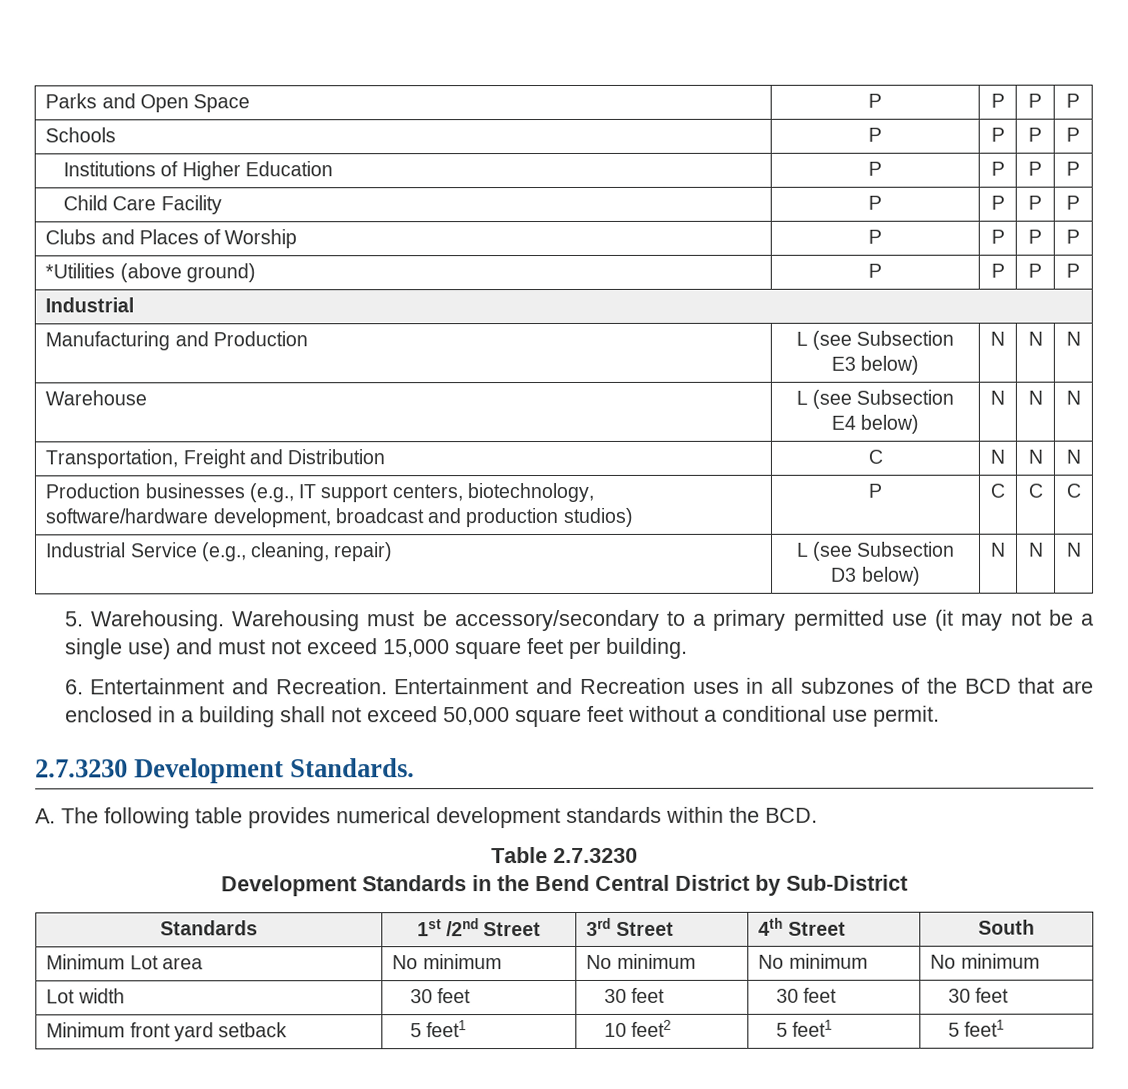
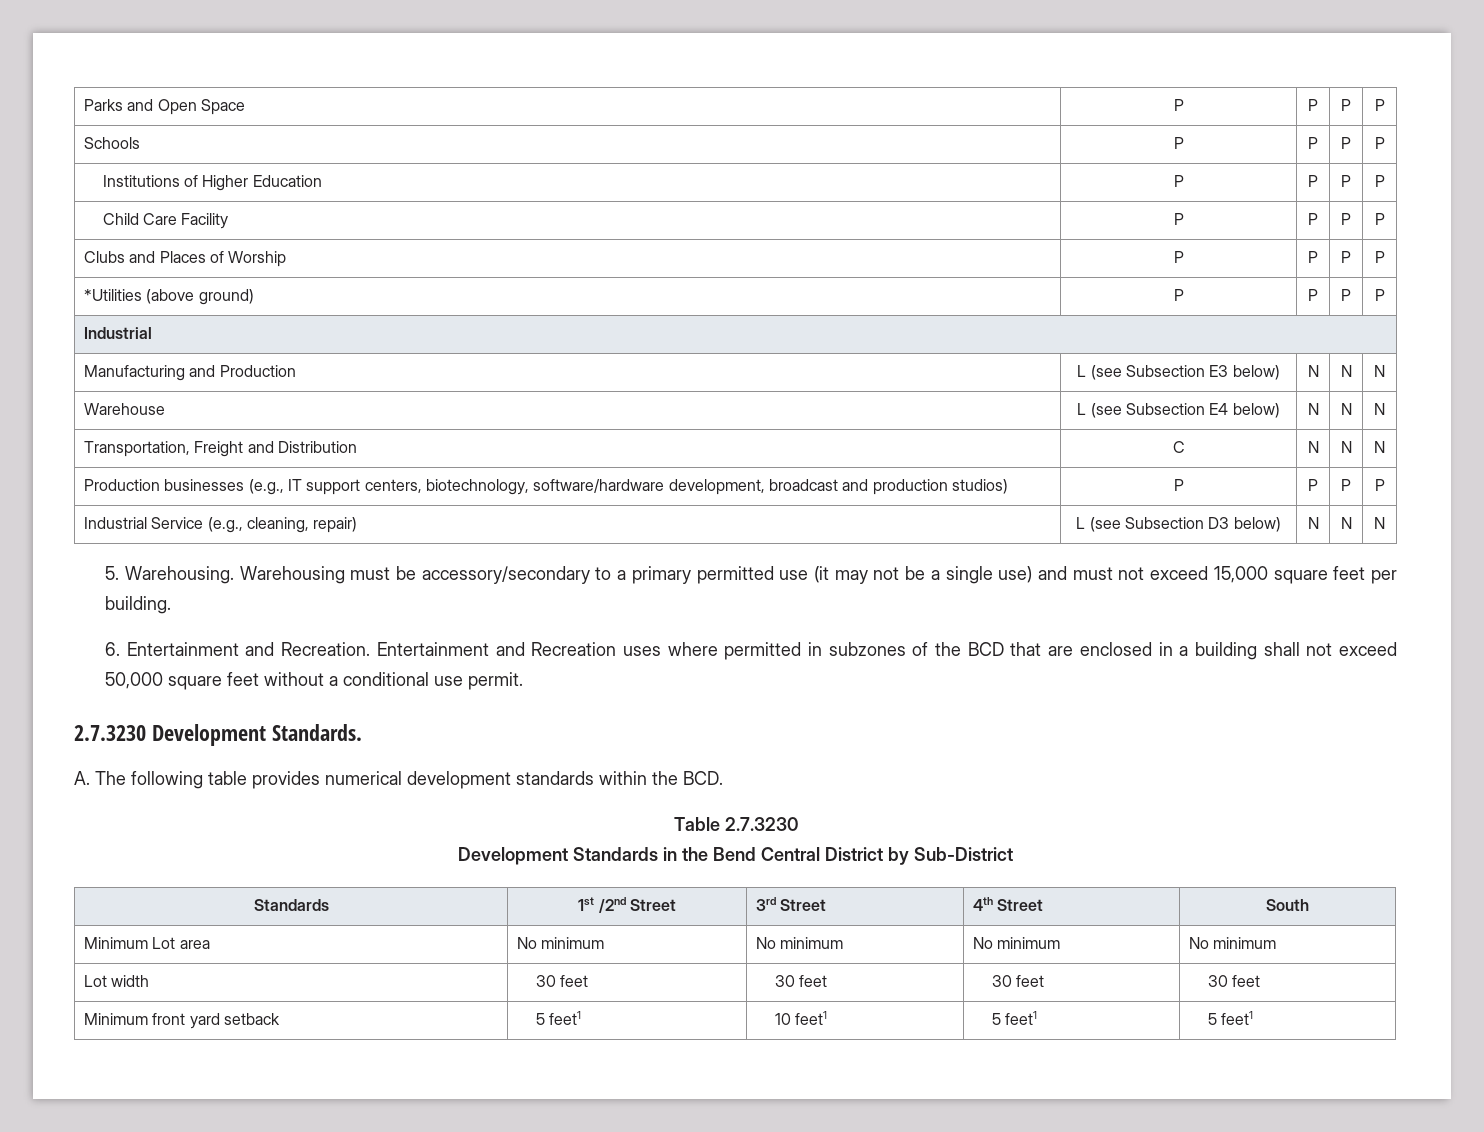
- Production businesses (e.g., IT support centers, biotechnology, software/hardware development, broadcast and production studios) | P | C | C | C
+ Production businesses (e.g., IT support centers, biotechnology, software/hardware development, broadcast and production studios) | P | P | P | P
- Entertainment and Recreation uses in all subzones of the BCD that are enclosed in a building shall not exceed 50,000 square feet without a conditional use permit.
+ Entertainment and Recreation uses where permitted in subzones of the BCD that are enclosed in a building shall not exceed 50,000 square feet without a conditional use permit.
- Minimum front yard setback | 5 feet1 | 10 feet2 | 5 feet1 | 5 feet1
+ Minimum front yard setback | 5 feet1 | 10 feet1 | 5 feet1 | 5 feet1

